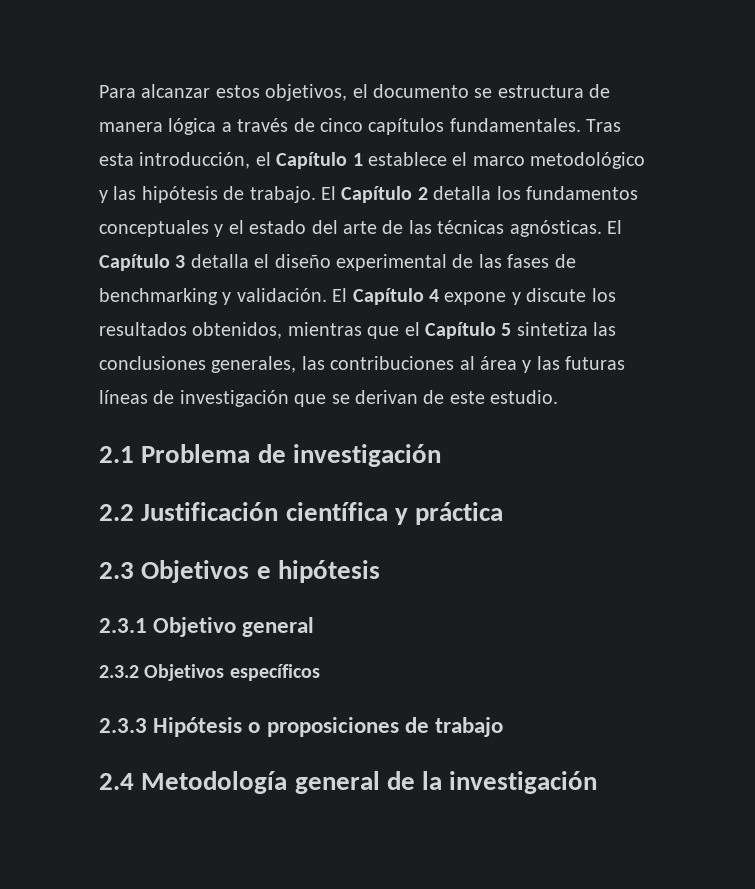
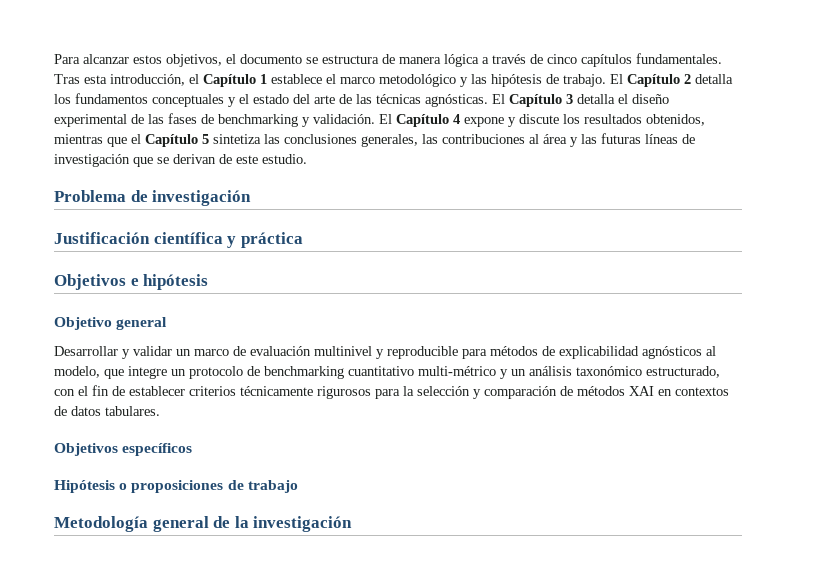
- 2.1 Problema de investigación
+ Problema de investigación
- 2.2 Justificación científica y práctica
+ Justificación científica y práctica
- 2.3 Objetivos e hipótesis
+ Objetivos e hipótesis
- 2.3.1 Objetivo general
+ Objetivo general
- 2.3.2 Objetivos específicos
+ Desarrollar y validar un marco de evaluación multinivel y reproducible para métodos de explicabilidad agnósticos al modelo, que integre un protocolo de benchmarking cuantitativo multi-métrico y un análisis taxonómico estructurado, con el fin de establecer criterios técnicamente rigurosos para la selección y comparación de métodos XAI en contextos de datos tabulares.
+ Objetivos específicos
- 2.3.3 Hipótesis o proposiciones de trabajo
+ Hipótesis o proposiciones de trabajo
- 2.4 Metodología general de la investigación
+ Metodología general de la investigación

